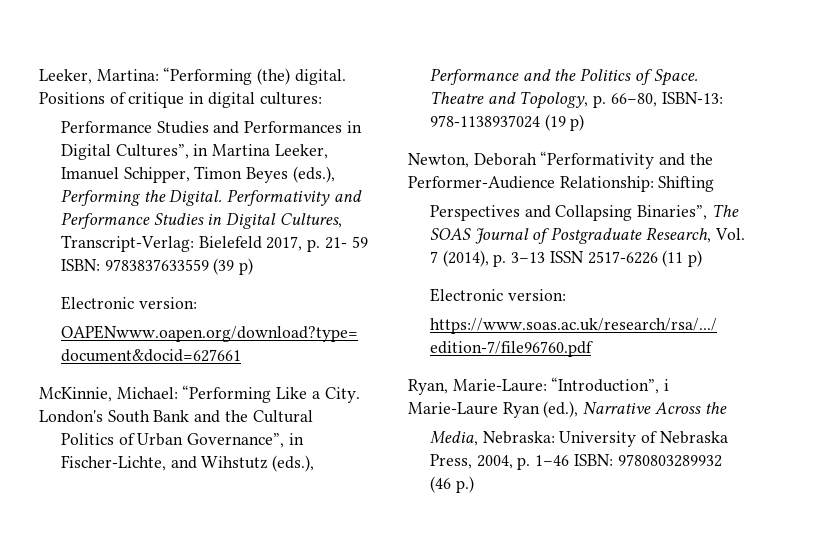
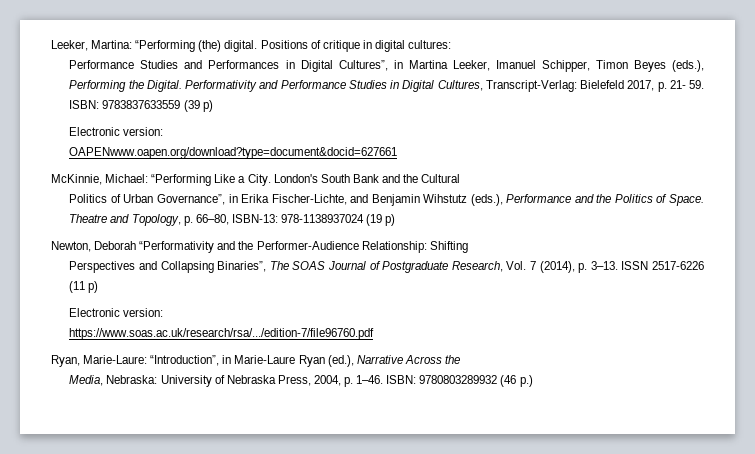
- Performativity and Performance Studies in Digital Cultures, Transcript-Verlag: Bielefeld 2017, p. 21- 59 ISBN: 9783837633559 (39 p)
+ Performativity and Performance Studies in Digital Cultures, Transcript-Verlag: Bielefeld 2017, p. 21- 59. ISBN: 9783837633559 (39 p)
- Politics of Urban Governance”, in Fischer-Lichte, and Wihstutz (eds.), Performance and the Politics of Space.
+ Politics of Urban Governance”, in Erika Fischer-Lichte, and Benjamin Wihstutz (eds.), Performance and the Politics of Space.
- Perspectives and Collapsing Binaries”, The SOAS Journal of Postgraduate Research, Vol. 7 (2014), p. 3–13 ISSN 2517-6226 (11 p)
+ Perspectives and Collapsing Binaries”, The SOAS Journal of Postgraduate Research, Vol. 7 (2014), p. 3–13. ISSN 2517-6226 (11 p)
- Ryan, Marie-Laure: “Introduction”, i Marie-Laure Ryan (ed.), Narrative Across the
+ Ryan, Marie-Laure: “Introduction”, in Marie-Laure Ryan (ed.), Narrative Across the
- Media, Nebraska: University of Nebraska Press, 2004, p. 1–46 ISBN: 9780803289932 (46 p.)
+ Media, Nebraska: University of Nebraska Press, 2004, p. 1–46. ISBN: 9780803289932 (46 p.)

